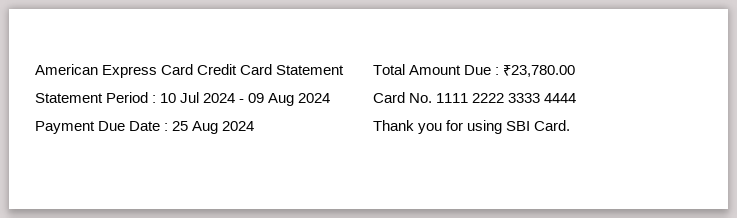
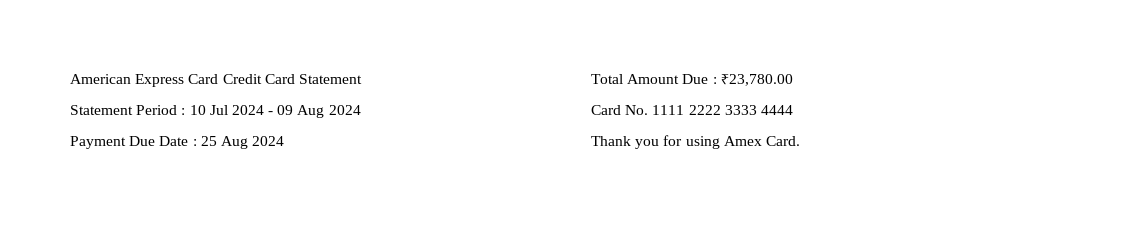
- Thank you for using SBI Card.
+ Thank you for using Amex Card.

